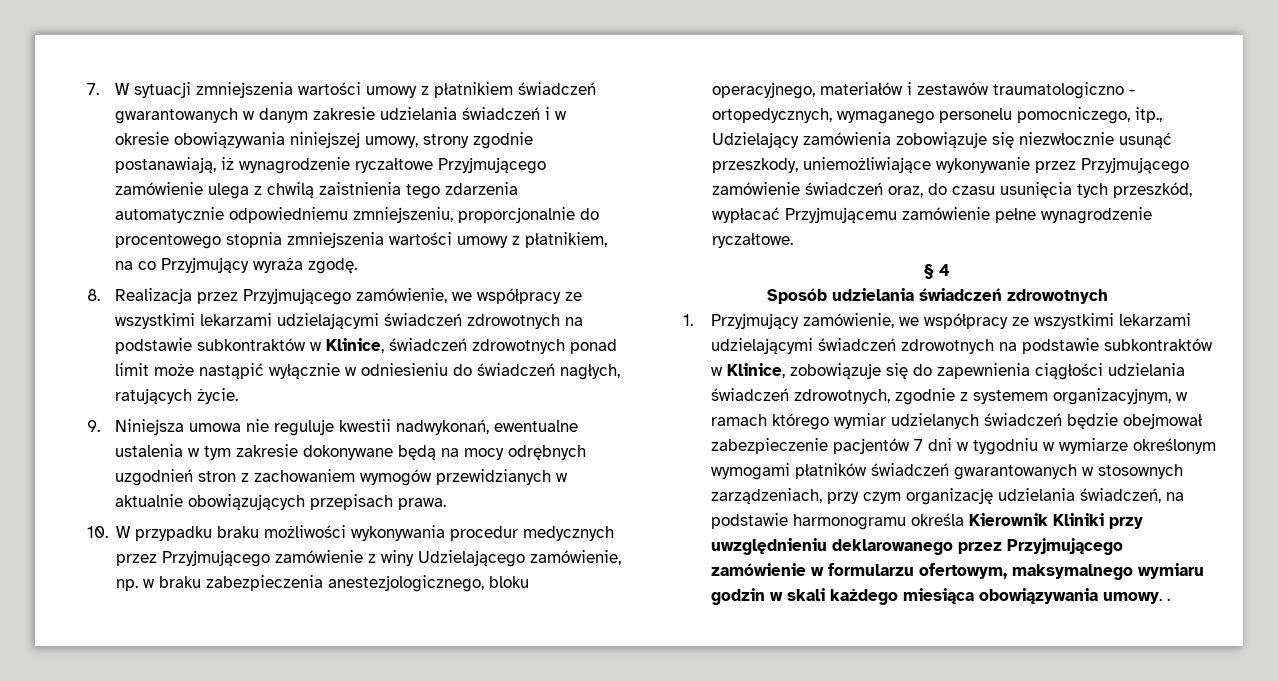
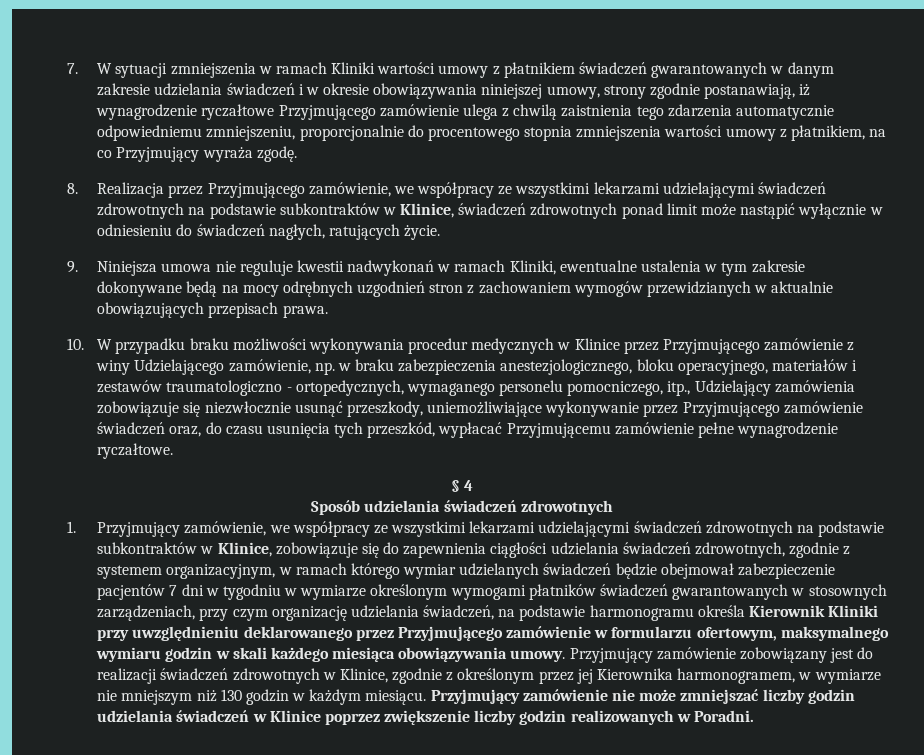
- 7. W sytuacji zmniejszenia wartości umowy z płatnikiem świadczeń gwarantowanych w danym zakresie udzielania świadczeń i w okresie obowiązywania niniejszej umowy, strony zgodnie postanawiają, iż wynagrodzenie ryczałtowe Przyjmującego zamówienie ulega z chwilą zaistnienia tego zdarzenia automatycznie odpowiedniemu zmniejszeniu, proporcjonalnie do procentowego stopnia zmniejszenia wartości umowy z płatnikiem, na co Przyjmujący wyraża zgodę.
+ 7. W sytuacji zmniejszenia w ramach Kliniki wartości umowy z płatnikiem świadczeń gwarantowanych w danym zakresie udzielania świadczeń i w okresie obowiązywania niniejszej umowy, strony zgodnie postanawiają, iż wynagrodzenie ryczałtowe Przyjmującego zamówienie ulega z chwilą zaistnienia tego zdarzenia automatycznie odpowiedniemu zmniejszeniu, proporcjonalnie do procentowego stopnia zmniejszenia wartości umowy z płatnikiem, na co Przyjmujący wyraża zgodę.
- 9. Niniejsza umowa nie reguluje kwestii nadwykonań, ewentualne ustalenia w tym zakresie dokonywane będą na mocy odrębnych uzgodnień stron z zachowaniem wymogów przewidzianych w aktualnie obowiązujących przepisach prawa.
+ 9. Niniejsza umowa nie reguluje kwestii nadwykonań w ramach Kliniki, ewentualne ustalenia w tym zakresie dokonywane będą na mocy odrębnych uzgodnień stron z zachowaniem wymogów przewidzianych w aktualnie obowiązujących przepisach prawa.
- 10. W przypadku braku możliwości wykonywania procedur medycznych przez Przyjmującego zamówienie z winy Udzielającego zamówienie, np. w braku zabezpieczenia anestezjologicznego, bloku operacyjnego, materiałów i zestawów traumatologiczno - ortopedycznych, wymaganego personelu pomocniczego, itp., Udzielający zamówienia zobowiązuje się niezwłocznie usunąć przeszkody, uniemożliwiające wykonywanie przez Przyjmującego zamówienie świadczeń oraz, do czasu usunięcia tych przeszkód, wypłacać Przyjmującemu zamówienie pełne wynagrodzenie ryczałtowe.
+ 10. W przypadku braku możliwości wykonywania procedur medycznych w Klinice przez Przyjmującego zamówienie z winy Udzielającego zamówienie, np. w braku zabezpieczenia anestezjologicznego, bloku operacyjnego, materiałów i zestawów traumatologiczno - ortopedycznych, wymaganego personelu pomocniczego, itp., Udzielający zamówienia zobowiązuje się niezwłocznie usunąć przeszkody, uniemożliwiające wykonywanie przez Przyjmującego zamówienie świadczeń oraz, do czasu usunięcia tych przeszkód, wypłacać Przyjmującemu zamówienie pełne wynagrodzenie ryczałtowe.
- 1. Przyjmujący zamówienie, we współpracy ze wszystkimi lekarzami udzielającymi świadczeń zdrowotnych na podstawie subkontraktów w Klinice, zobowiązuje się do zapewnienia ciągłości udzielania świadczeń zdrowotnych, zgodnie z systemem organizacyjnym, w ramach którego wymiar udzielanych świadczeń będzie obejmował zabezpieczenie pacjentów 7 dni w tygodniu w wymiarze określonym wymogami płatników świadczeń gwarantowanych w stosownych zarządzeniach, przy czym organizację udzielania świadczeń, na podstawie harmonogramu określa Kierownik Kliniki przy uwzględnieniu deklarowanego przez Przyjmującego zamówienie w formularzu ofertowym, maksymalnego wymiaru godzin w skali każdego miesiąca obowiązywania umowy. .
+ 1. Przyjmujący zamówienie, we współpracy ze wszystkimi lekarzami udzielającymi świadczeń zdrowotnych na podstawie subkontraktów w Klinice, zobowiązuje się do zapewnienia ciągłości udzielania świadczeń zdrowotnych, zgodnie z systemem organizacyjnym, w ramach którego wymiar udzielanych świadczeń będzie obejmował zabezpieczenie pacjentów 7 dni w tygodniu w wymiarze określonym wymogami płatników świadczeń gwarantowanych w stosownych zarządzeniach, przy czym organizację udzielania świadczeń, na podstawie harmonogramu określa Kierownik Kliniki przy uwzględnieniu deklarowanego przez Przyjmującego zamówienie w formularzu ofertowym, maksymalnego wymiaru godzin w skali każdego miesiąca obowiązywania umowy. Przyjmujący zamówienie zobowiązany jest do realizacji świadczeń zdrowotnych w Klinice, zgodnie z określonym przez jej Kierownika harmonogramem, w wymiarze nie mniejszym niż 130 godzin w każdym miesiącu. Przyjmujący zamówienie nie może zmniejszać liczby godzin udzielania świadczeń w Klinice poprzez zwiększenie liczby godzin realizowanych w Poradni.

